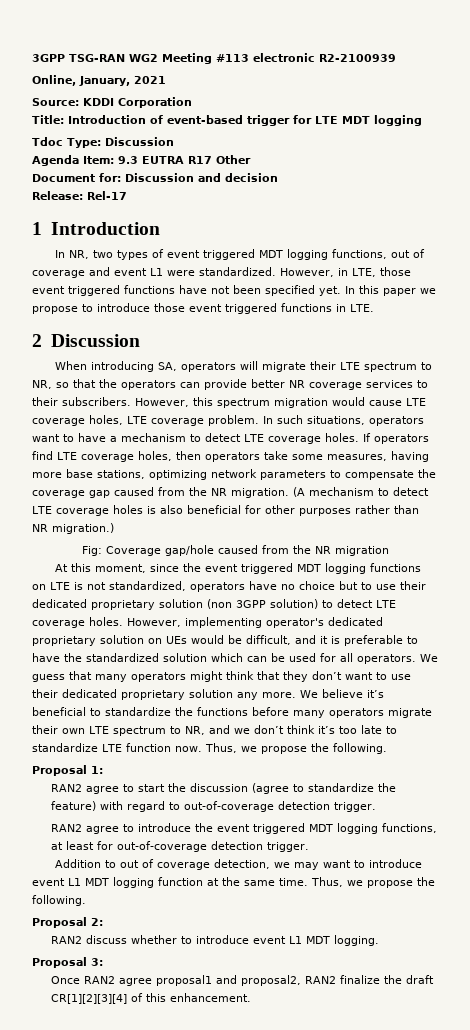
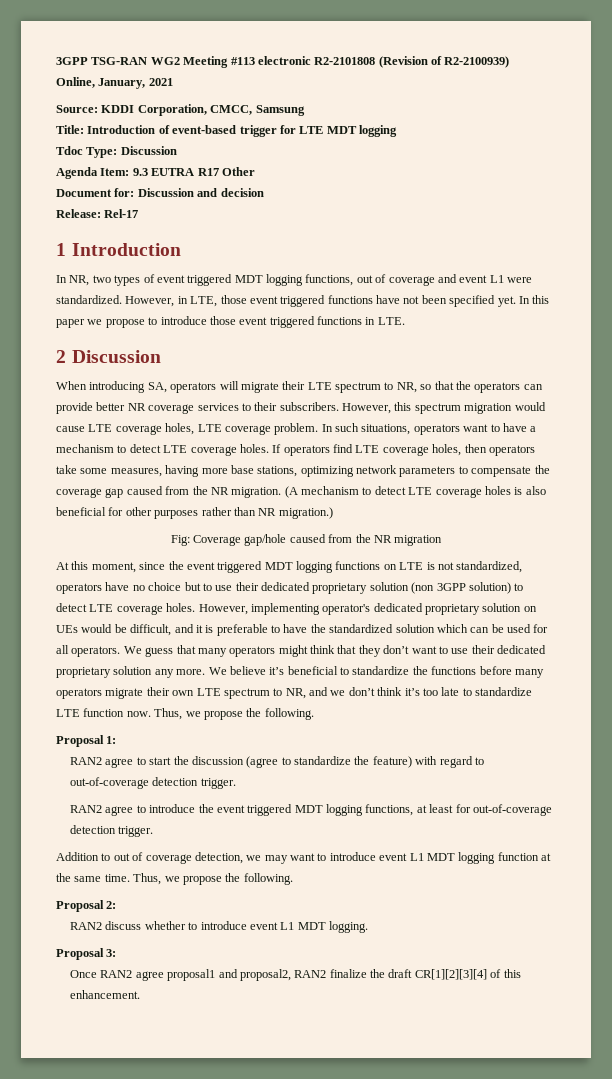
- 3GPP TSG-RAN WG2 Meeting #113 electronic R2-2100939
+ 3GPP TSG-RAN WG2 Meeting #113 electronic R2-2101808 (Revision of R2-2100939)
- Source: KDDI Corporation
+ Source: KDDI Corporation, CMCC, Samsung

